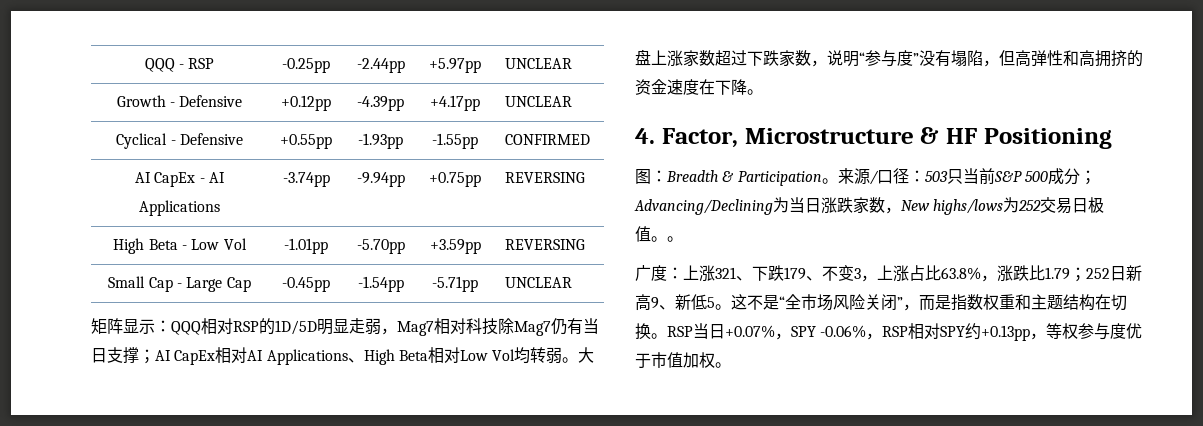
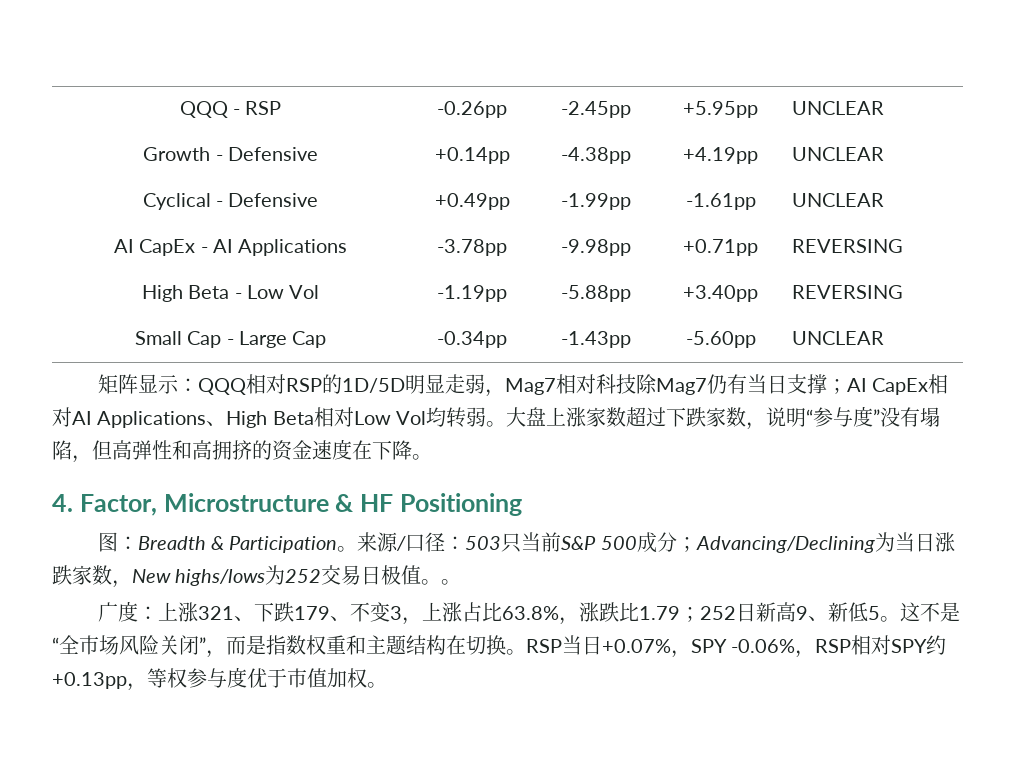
- QQQ - RSP | -0.25pp | -2.44pp | +5.97pp | UNCLEAR
+ QQQ - RSP | -0.26pp | -2.45pp | +5.95pp | UNCLEAR
- Growth - Defensive | +0.12pp | -4.39pp | +4.17pp | UNCLEAR
+ Growth - Defensive | +0.14pp | -4.38pp | +4.19pp | UNCLEAR
- Cyclical - Defensive | +0.55pp | -1.93pp | -1.55pp | CONFIRMED
+ Cyclical - Defensive | +0.49pp | -1.99pp | -1.61pp | UNCLEAR
- AI CapEx - AI Applications | -3.74pp | -9.94pp | +0.75pp | REVERSING
+ AI CapEx - AI Applications | -3.78pp | -9.98pp | +0.71pp | REVERSING
- High Beta - Low Vol | -1.01pp | -5.70pp | +3.59pp | REVERSING
+ High Beta - Low Vol | -1.19pp | -5.88pp | +3.40pp | REVERSING
- Small Cap - Large Cap | -0.45pp | -1.54pp | -5.71pp | UNCLEAR
+ Small Cap - Large Cap | -0.34pp | -1.43pp | -5.60pp | UNCLEAR

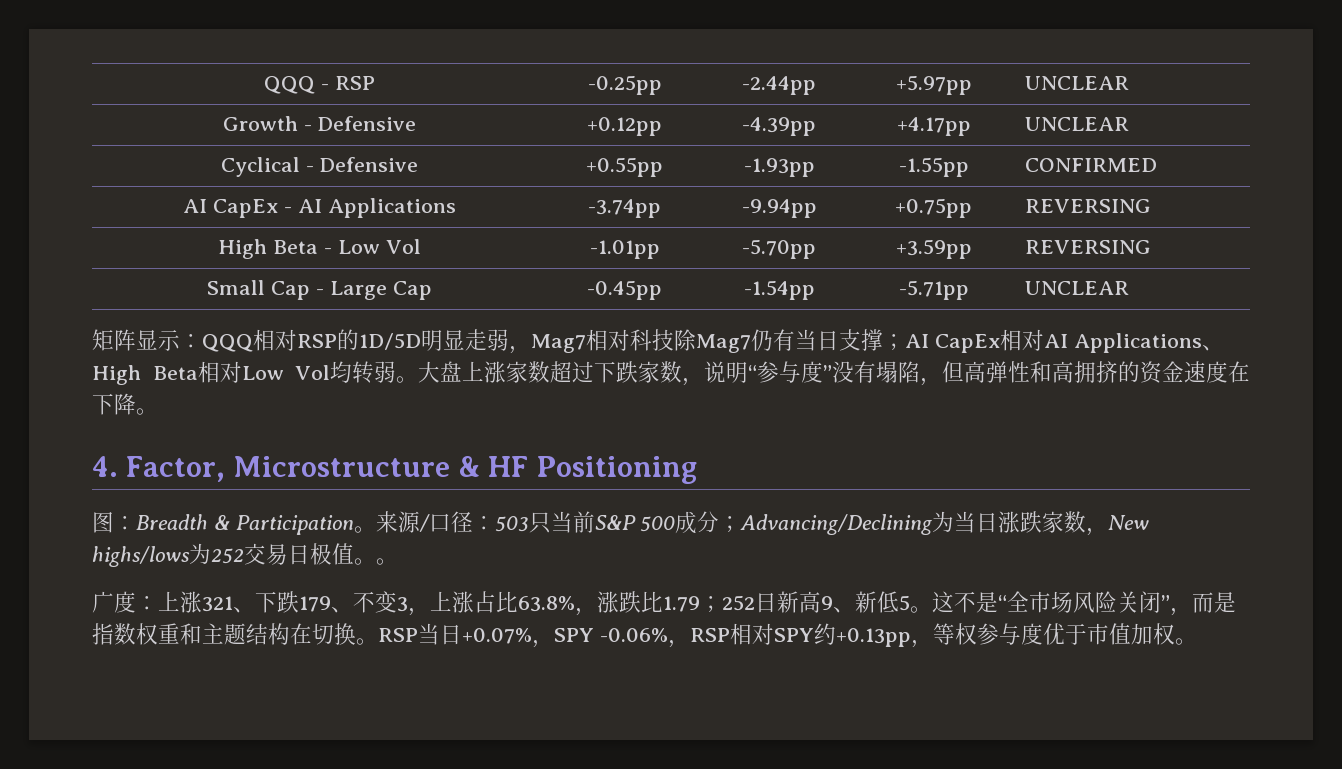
- QQQ - RSP | -0.26pp | -2.45pp | +5.95pp | UNCLEAR
+ QQQ - RSP | -0.25pp | -2.44pp | +5.97pp | UNCLEAR
- Growth - Defensive | +0.14pp | -4.38pp | +4.19pp | UNCLEAR
+ Growth - Defensive | +0.12pp | -4.39pp | +4.17pp | UNCLEAR
- Cyclical - Defensive | +0.49pp | -1.99pp | -1.61pp | UNCLEAR
+ Cyclical - Defensive | +0.55pp | -1.93pp | -1.55pp | CONFIRMED
- AI CapEx - AI Applications | -3.78pp | -9.98pp | +0.71pp | REVERSING
+ AI CapEx - AI Applications | -3.74pp | -9.94pp | +0.75pp | REVERSING
- High Beta - Low Vol | -1.19pp | -5.88pp | +3.40pp | REVERSING
+ High Beta - Low Vol | -1.01pp | -5.70pp | +3.59pp | REVERSING
- Small Cap - Large Cap | -0.34pp | -1.43pp | -5.60pp | UNCLEAR
+ Small Cap - Large Cap | -0.45pp | -1.54pp | -5.71pp | UNCLEAR

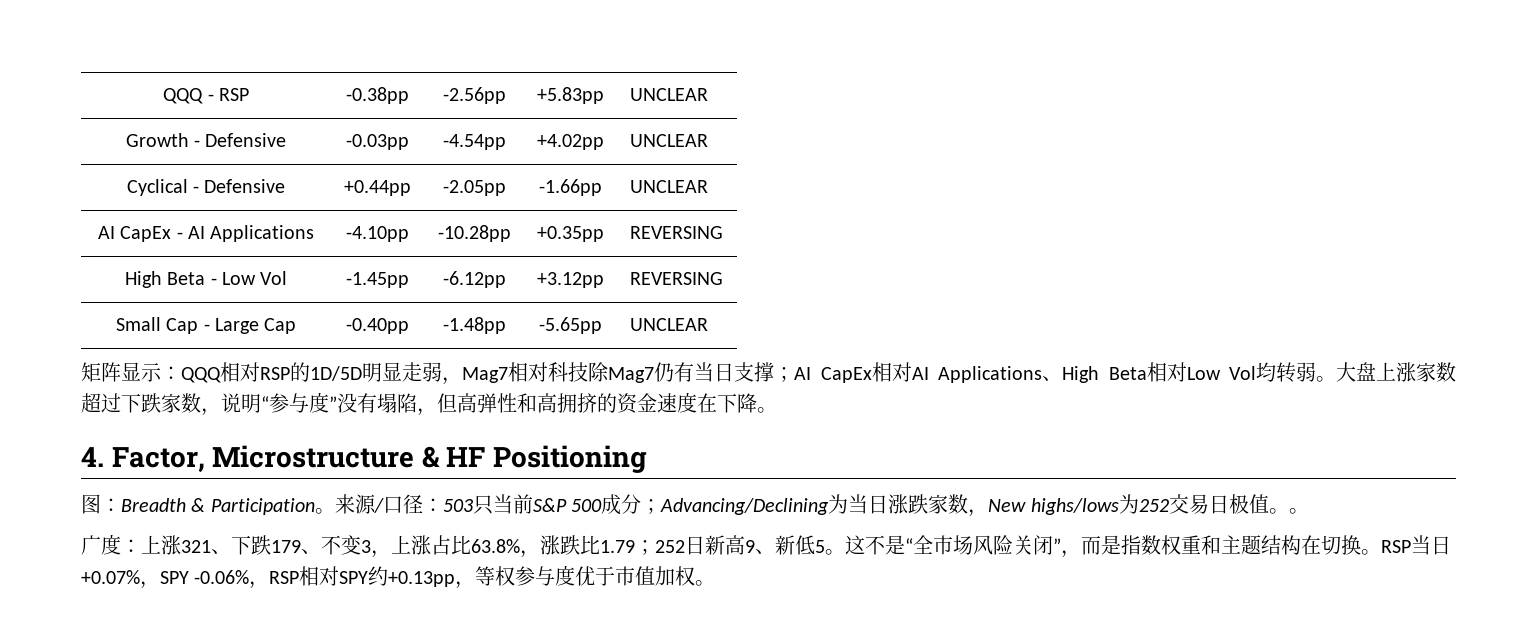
- QQQ - RSP | -0.25pp | -2.44pp | +5.97pp | UNCLEAR
+ QQQ - RSP | -0.38pp | -2.56pp | +5.83pp | UNCLEAR
- Growth - Defensive | +0.12pp | -4.39pp | +4.17pp | UNCLEAR
+ Growth - Defensive | -0.03pp | -4.54pp | +4.02pp | UNCLEAR
- Cyclical - Defensive | +0.55pp | -1.93pp | -1.55pp | CONFIRMED
+ Cyclical - Defensive | +0.44pp | -2.05pp | -1.66pp | UNCLEAR
- AI CapEx - AI Applications | -3.74pp | -9.94pp | +0.75pp | REVERSING
+ AI CapEx - AI Applications | -4.10pp | -10.28pp | +0.35pp | REVERSING
- High Beta - Low Vol | -1.01pp | -5.70pp | +3.59pp | REVERSING
+ High Beta - Low Vol | -1.45pp | -6.12pp | +3.12pp | REVERSING
- Small Cap - Large Cap | -0.45pp | -1.54pp | -5.71pp | UNCLEAR
+ Small Cap - Large Cap | -0.40pp | -1.48pp | -5.65pp | UNCLEAR

